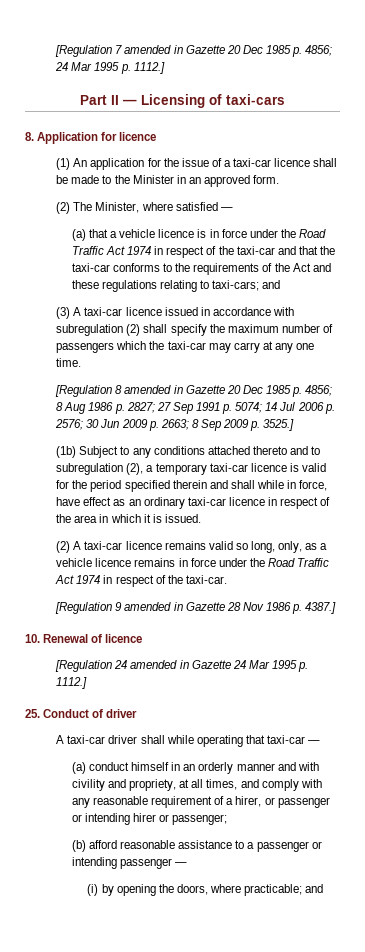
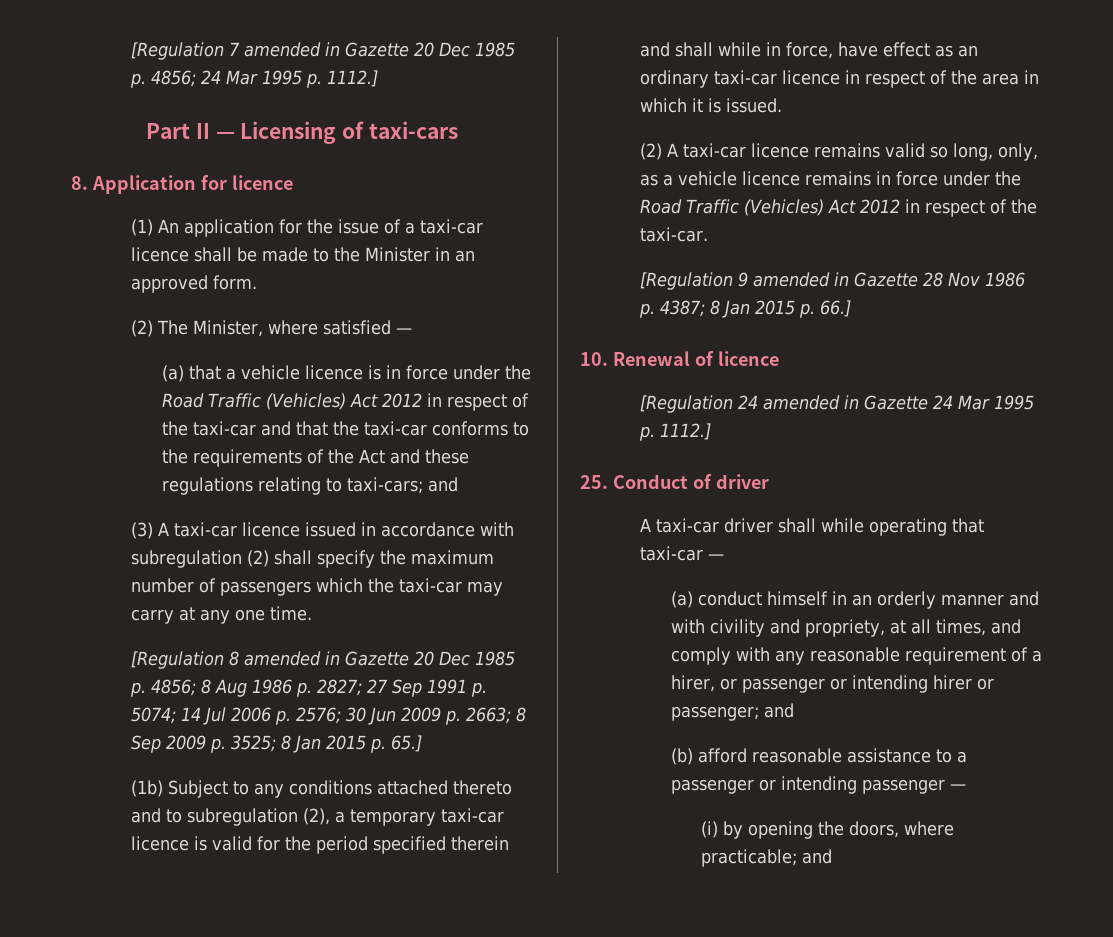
- (a) that a vehicle licence is in force under the Road Traffic Act 1974 in respect of the taxi-car and that the taxi-car conforms to the requirements of the Act and these regulations relating to taxi-cars; and
+ (a) that a vehicle licence is in force under the Road Traffic (Vehicles) Act 2012 in respect of the taxi-car and that the taxi-car conforms to the requirements of the Act and these regulations relating to taxi-cars; and
- [Regulation 8 amended in Gazette 20 Dec 1985 p. 4856; 8 Aug 1986 p. 2827; 27 Sep 1991 p. 5074; 14 Jul 2006 p. 2576; 30 Jun 2009 p. 2663; 8 Sep 2009 p. 3525.]
+ [Regulation 8 amended in Gazette 20 Dec 1985 p. 4856; 8 Aug 1986 p. 2827; 27 Sep 1991 p. 5074; 14 Jul 2006 p. 2576; 30 Jun 2009 p. 2663; 8 Sep 2009 p. 3525; 8 Jan 2015 p. 65.]
- (2) A taxi-car licence remains valid so long, only, as a vehicle licence remains in force under the Road Traffic Act 1974 in respect of the taxi-car.
+ (2) A taxi-car licence remains valid so long, only, as a vehicle licence remains in force under the Road Traffic (Vehicles) Act 2012 in respect of the taxi-car.
- [Regulation 9 amended in Gazette 28 Nov 1986 p. 4387.]
+ [Regulation 9 amended in Gazette 28 Nov 1986 p. 4387; 8 Jan 2015 p. 66.]
- (a) conduct himself in an orderly manner and with civility and propriety, at all times, and comply with any reasonable requirement of a hirer, or passenger or intending hirer or passenger;
+ (a) conduct himself in an orderly manner and with civility and propriety, at all times, and comply with any reasonable requirement of a hirer, or passenger or intending hirer or passenger; and

